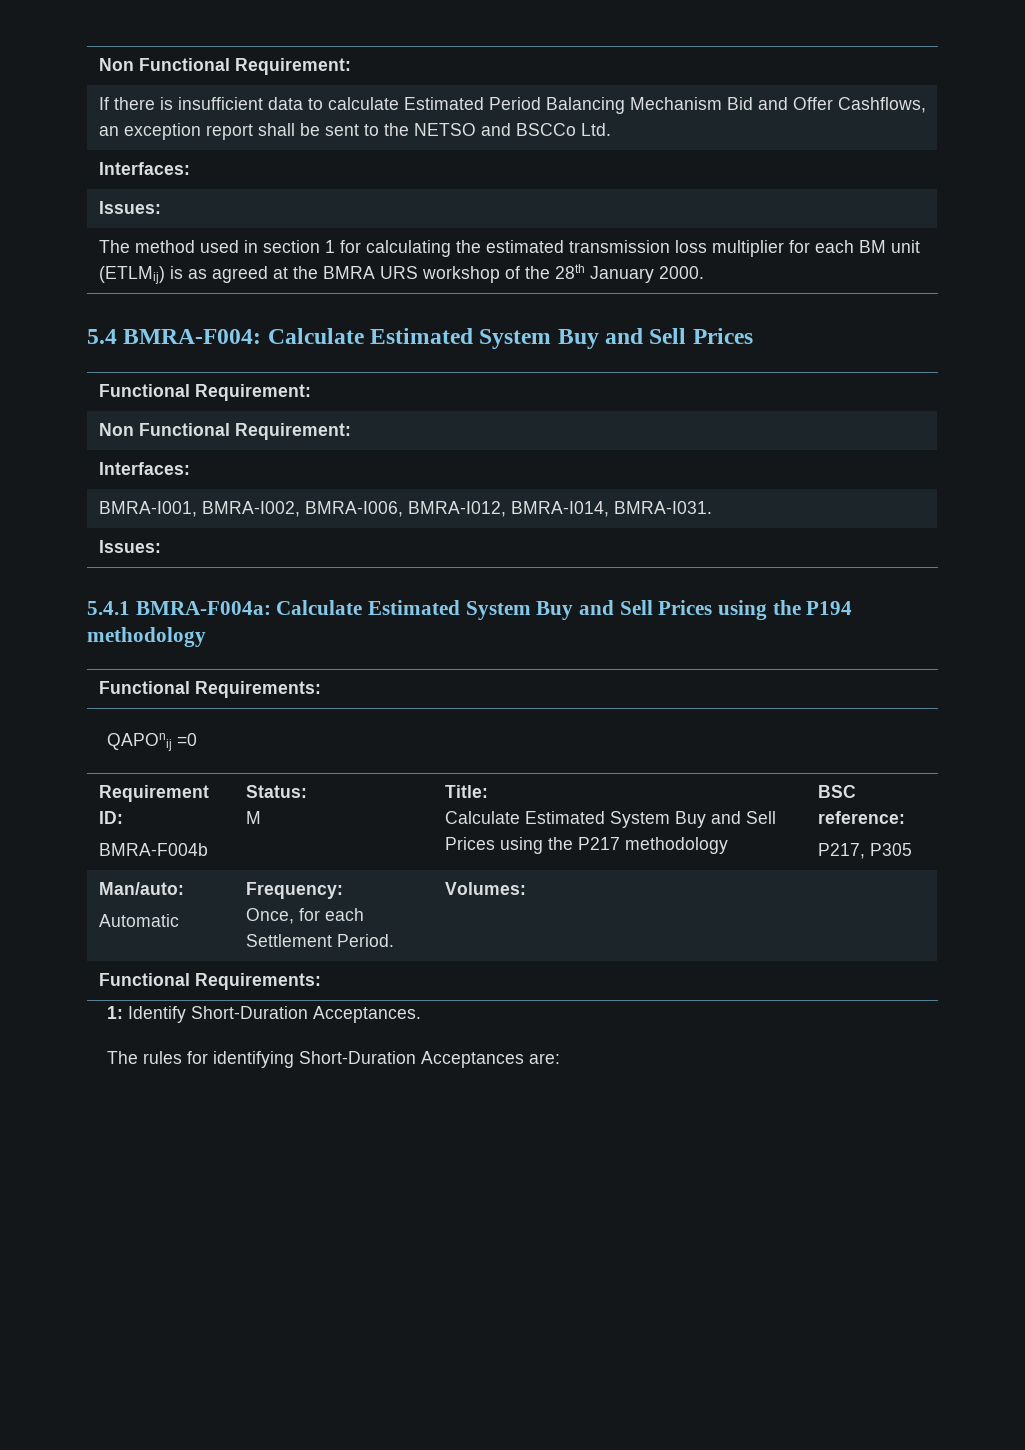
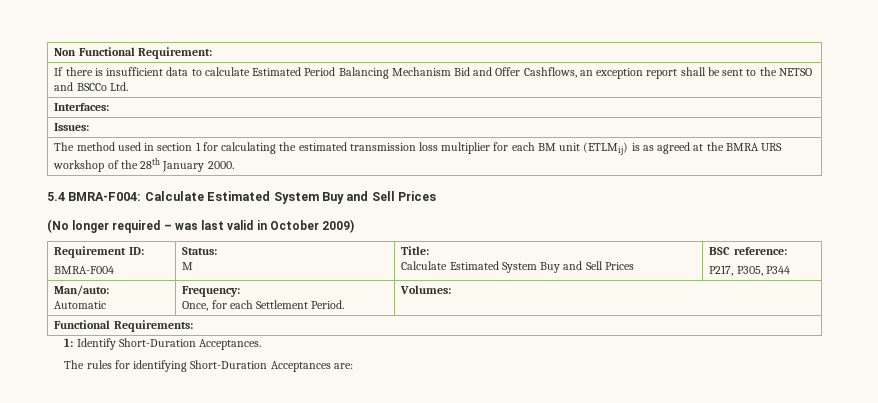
  5.4 BMRA-F004: Calculate Estimated System Buy and Sell Prices
- Functional Requirement:
- Non Functional Requirement:
- Interfaces:
- BMRA-I001, BMRA-I002, BMRA-I006, BMRA-I012, BMRA-I014, BMRA-I031.
- Issues:
- 5.4.1 BMRA-F004a: Calculate Estimated System Buy and Sell Prices using the P194 methodology
- Functional Requirements:
- QAPOnij =0
+ (No longer required – was last valid in October 2009)
  Requirement ID:
- BMRA-F004b | Status:
+ BMRA-F004 | Status:
  M | Title:
- Calculate Estimated System Buy and Sell Prices using the P217 methodology | BSC reference:
- P217, P305
+ Calculate Estimated System Buy and Sell Prices | BSC reference:
+ P217, P305, P344

